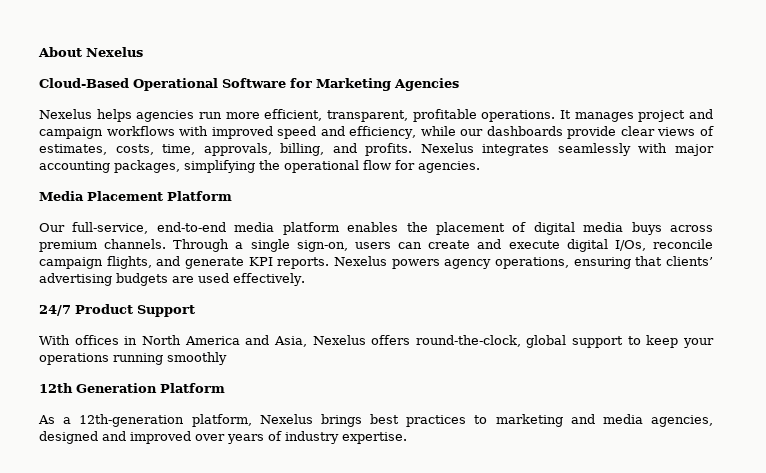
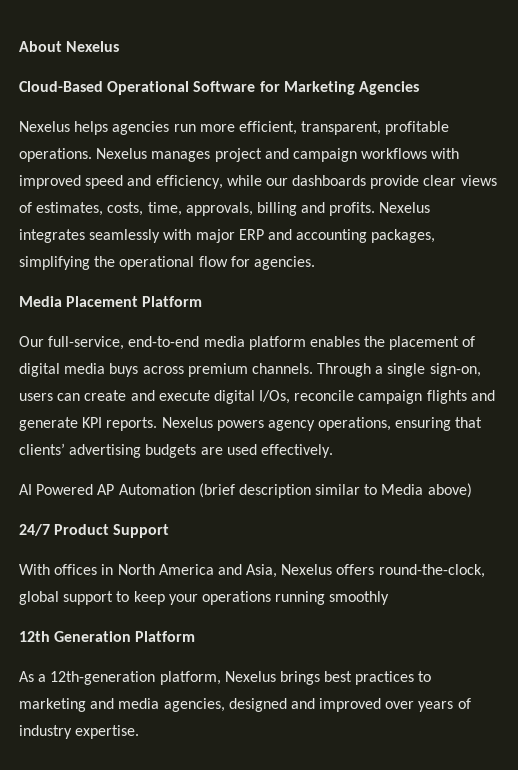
- It manages project and campaign workflows with improved speed and efficiency, while our dashboards provide clear views of estimates, costs, time, approvals, billing, and profits.
+ Nexelus manages project and campaign workflows with improved speed and efficiency, while our dashboards provide clear views of estimates, costs, time, approvals, billing and profits.
- Nexelus integrates seamlessly with major accounting packages, simplifying the operational flow for agencies.
+ Nexelus integrates seamlessly with major ERP and accounting packages, simplifying the operational flow for agencies.
- Through a single sign-on, users can create and execute digital I/Os, reconcile campaign flights, and generate KPI reports.
+ Through a single sign-on, users can create and execute digital I/Os, reconcile campaign flights and generate KPI reports.
+ AI Powered AP Automation (brief description similar to Media above)

